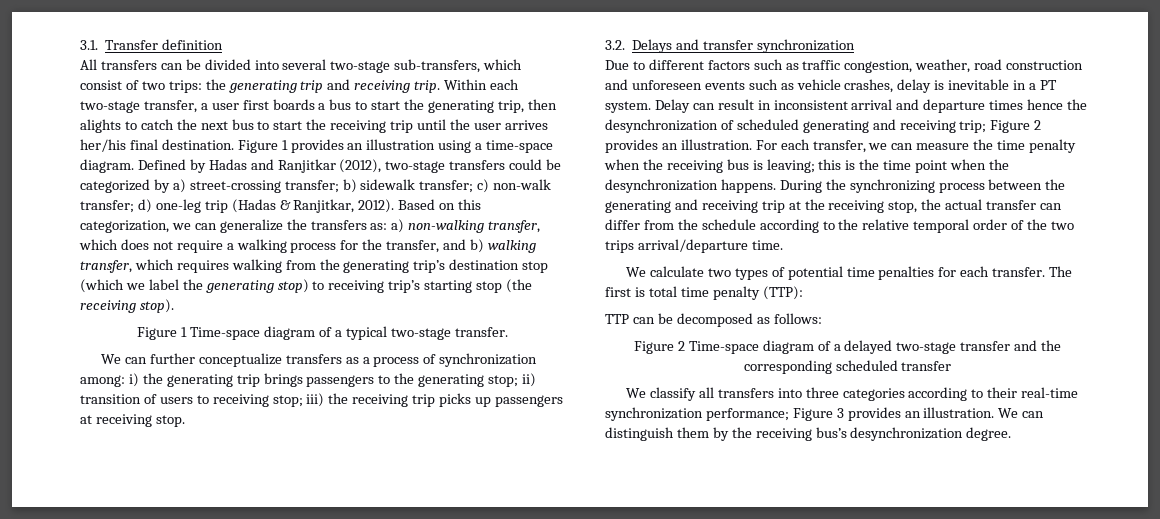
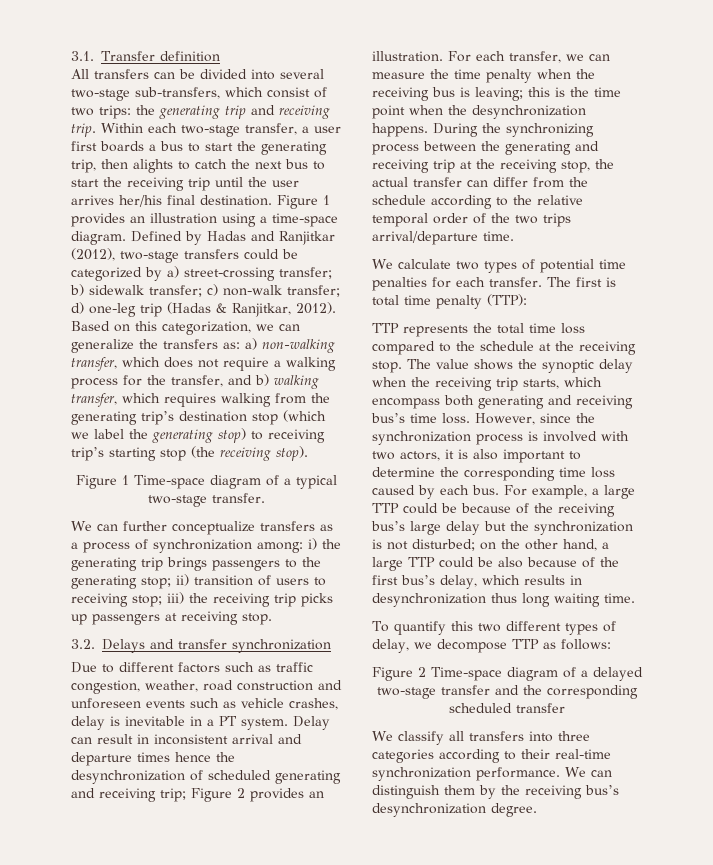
- TTP can be decomposed as follows:
+ TTP represents the total time loss compared to the schedule at the receiving stop. The value shows the synoptic delay when the receiving trip starts, which encompass both generating and receiving bus’s time loss. However, since the synchronization process is involved with two actors, it is also important to determine the corresponding time loss caused by each bus. For example, a large TTP could be because of the receiving bus’s large delay but the synchronization is not disturbed; on the other hand, a large TTP could be also because of the first bus’s delay, which results in desynchronization thus long waiting time.
+ To quantify this two different types of delay, we decompose TTP as follows:
- We classify all transfers into three categories according to their real-time synchronization performance; Figure 3 provides an illustration.
+ We classify all transfers into three categories according to their real-time synchronization performance.

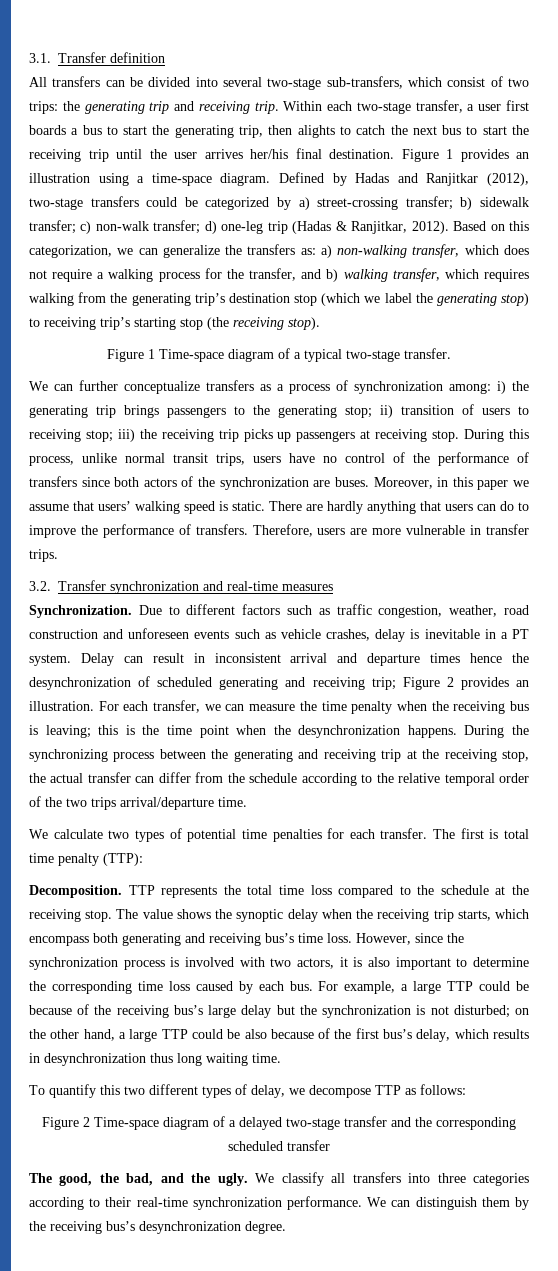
- iii) the receiving trip picks up passengers at receiving stop.
- 3.2. Delays and transfer synchronization
- Due to different factors such as traffic congestion, weather, road construction and unforeseen events such as vehicle crashes, delay is inevitable in a PT system.
+ iii) the receiving trip picks up passengers at receiving stop. During this process, unlike normal transit trips, users have no control of the performance of transfers since both actors of the synchronization are buses. Moreover, in this paper we assume that users’ walking speed is static. There are hardly anything that users can do to improve the performance of transfers. Therefore, users are more vulnerable in transfer trips.
+ 3.2. Transfer synchronization and real-time measures
+ Synchronization. Due to different factors such as traffic congestion, weather, road construction and unforeseen events such as vehicle crashes, delay is inevitable in a PT system.
+ Decomposition.
+ The good, the bad, and the ugly.

